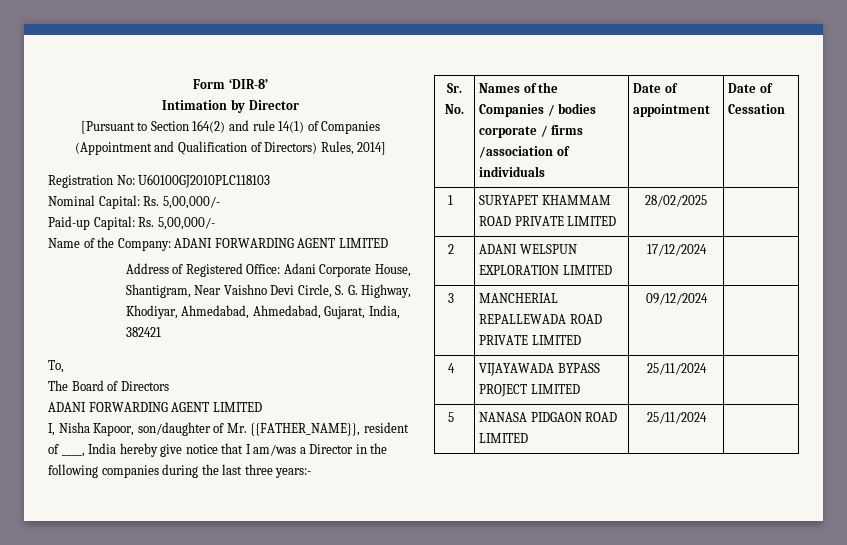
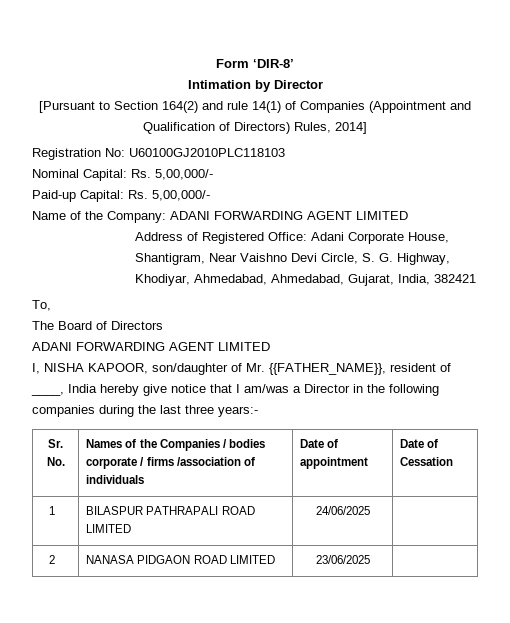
- I, Nisha Kapoor, son/daughter of Mr. {{FATHER_NAME}}, resident of ____, India hereby give notice that I am/was a Director in the following companies during the last three years:-
+ I, NISHA KAPOOR, son/daughter of Mr. {{FATHER_NAME}}, resident of ____, India hereby give notice that I am/was a Director in the following companies during the last three years:-
- 1 | SURYAPET KHAMMAM ROAD PRIVATE LIMITED | 28/02/2025 |
+ 1 | BILASPUR PATHRAPALI ROAD LIMITED | 24/06/2025 |
- 2 | ADANI WELSPUN EXPLORATION LIMITED | 17/12/2024 |
- 3 | MANCHERIAL REPALLEWADA ROAD PRIVATE LIMITED | 09/12/2024 |
- 4 | VIJAYAWADA BYPASS PROJECT LIMITED | 25/11/2024 |
- 5 | NANASA PIDGAON ROAD LIMITED | 25/11/2024 |
+ 2 | NANASA PIDGAON ROAD LIMITED | 23/06/2025 |

